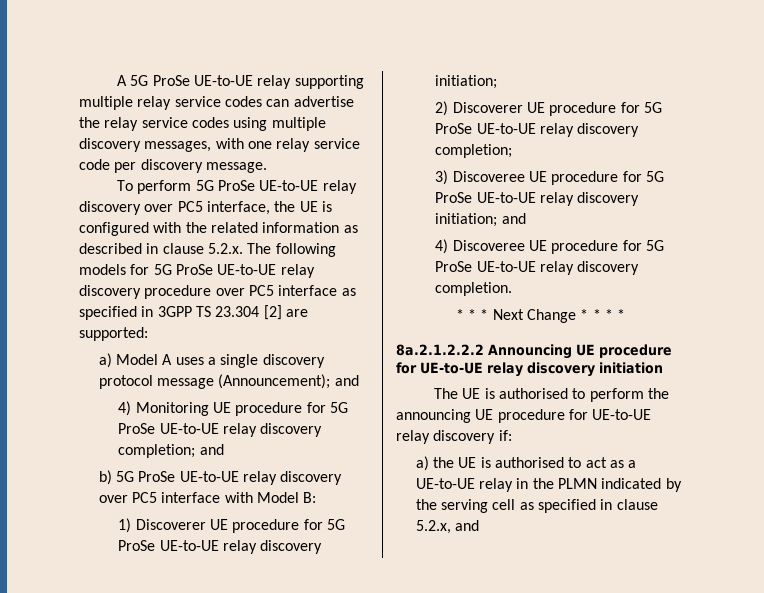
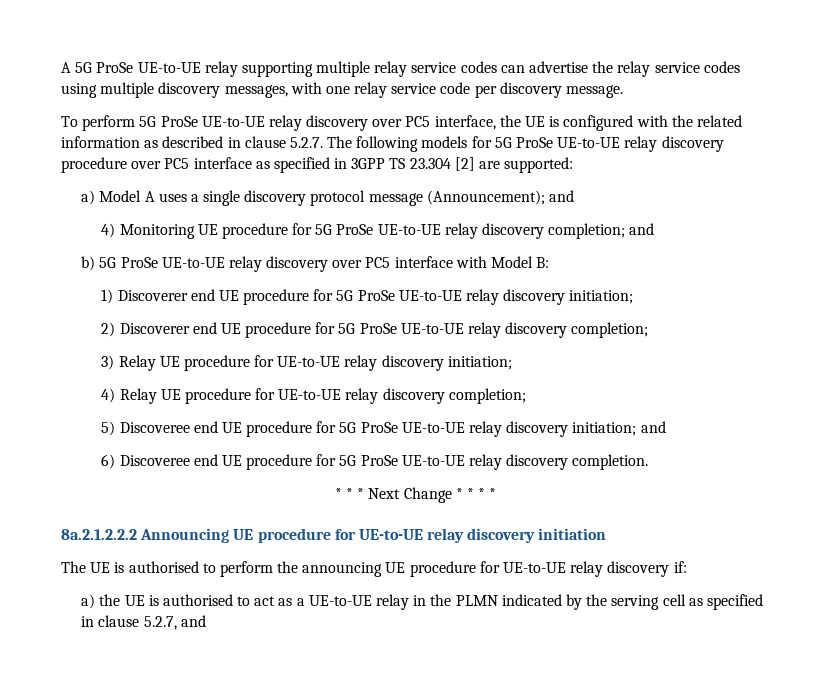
- To perform 5G ProSe UE-to-UE relay discovery over PC5 interface, the UE is configured with the related information as described in clause 5.2.x. The following models for 5G ProSe UE-to-UE relay discovery procedure over PC5 interface as specified in 3GPP TS 23.304 [2] are supported:
+ To perform 5G ProSe UE-to-UE relay discovery over PC5 interface, the UE is configured with the related information as described in clause 5.2.7. The following models for 5G ProSe UE-to-UE relay discovery procedure over PC5 interface as specified in 3GPP TS 23.304 [2] are supported:
- 1) Discoverer UE procedure for 5G ProSe UE-to-UE relay discovery initiation;
+ 1) Discoverer end UE procedure for 5G ProSe UE-to-UE relay discovery initiation;
- 2) Discoverer UE procedure for 5G ProSe UE-to-UE relay discovery completion;
+ 2) Discoverer end UE procedure for 5G ProSe UE-to-UE relay discovery completion;
- 3) Discoveree UE procedure for 5G ProSe UE-to-UE relay discovery initiation; and
+ 3) Relay UE procedure for UE-to-UE relay discovery initiation;
+ 4) Relay UE procedure for UE-to-UE relay discovery completion;
+ 5) Discoveree end UE procedure for 5G ProSe UE-to-UE relay discovery initiation; and
- 4) Discoveree UE procedure for 5G ProSe UE-to-UE relay discovery completion.
+ 6) Discoveree end UE procedure for 5G ProSe UE-to-UE relay discovery completion.
- a) the UE is authorised to act as a UE-to-UE relay in the PLMN indicated by the serving cell as specified in clause 5.2.x, and
+ a) the UE is authorised to act as a UE-to-UE relay in the PLMN indicated by the serving cell as specified in clause 5.2.7, and

